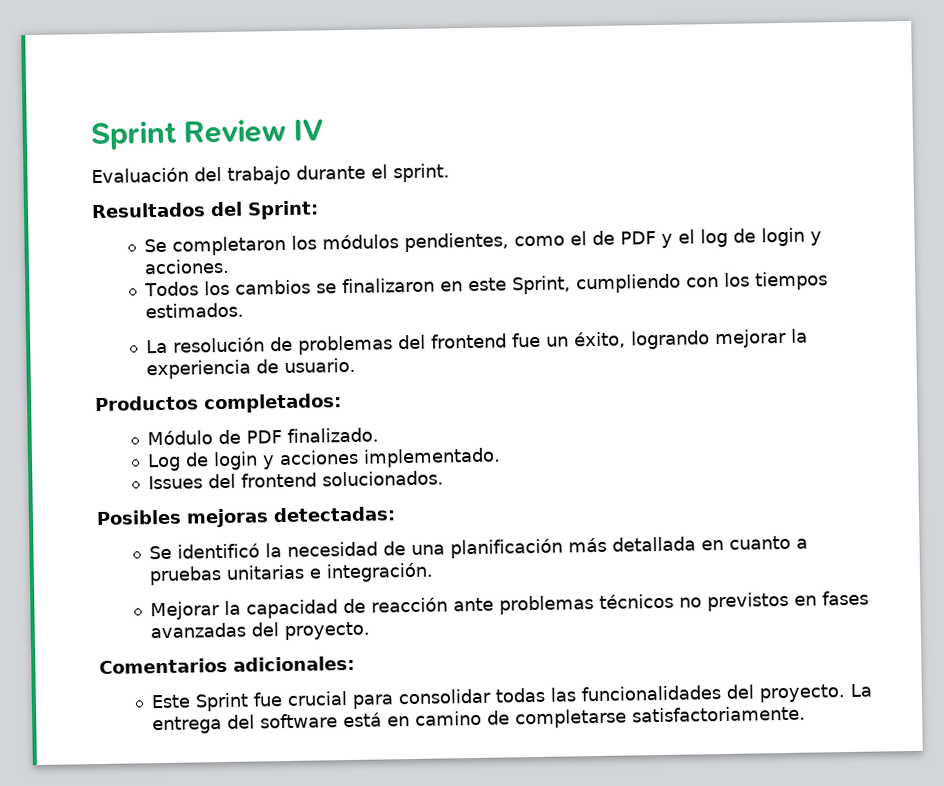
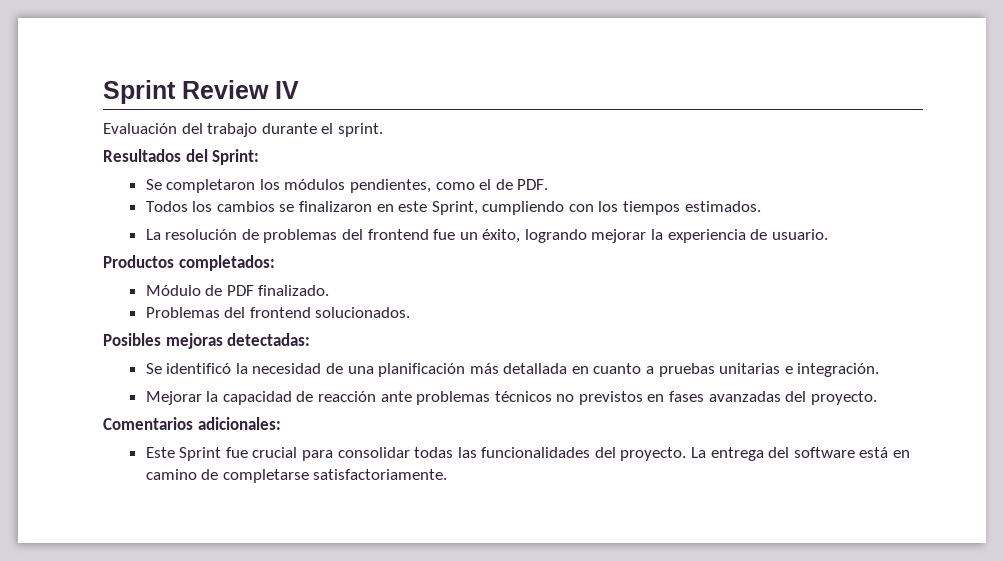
- Se completaron los módulos pendientes, como el de PDF y el log de login y acciones.
+ Se completaron los módulos pendientes, como el de PDF.
- Log de login y acciones implementado.
- Issues del frontend solucionados.
+ Problemas del frontend solucionados.

